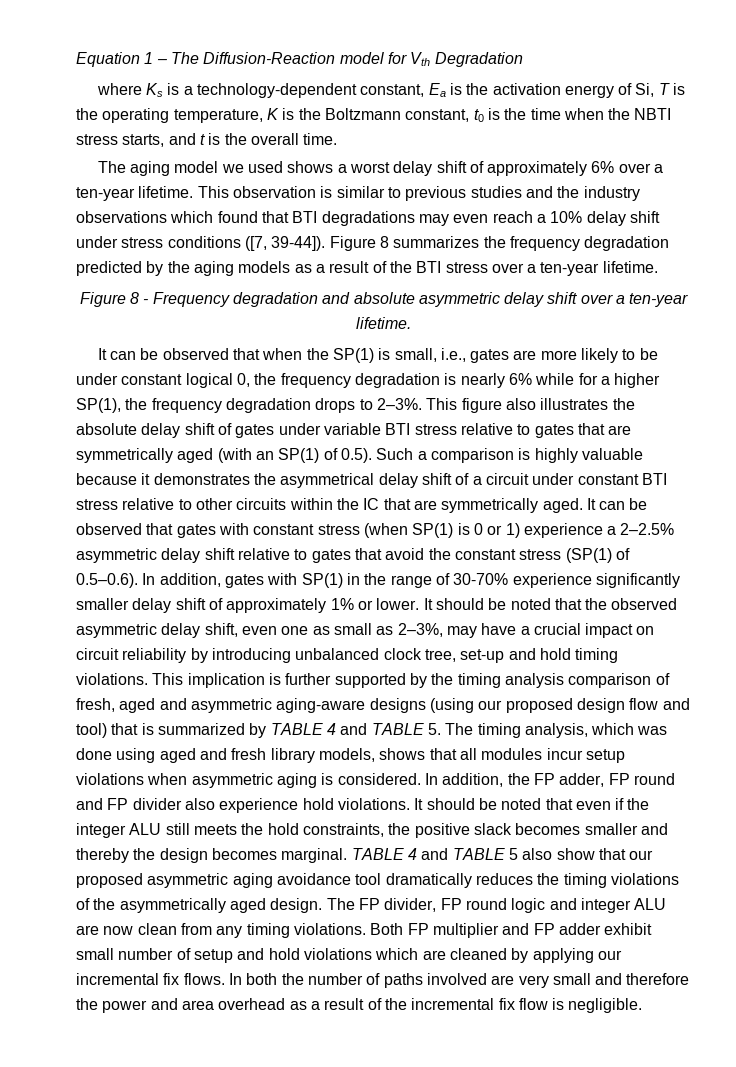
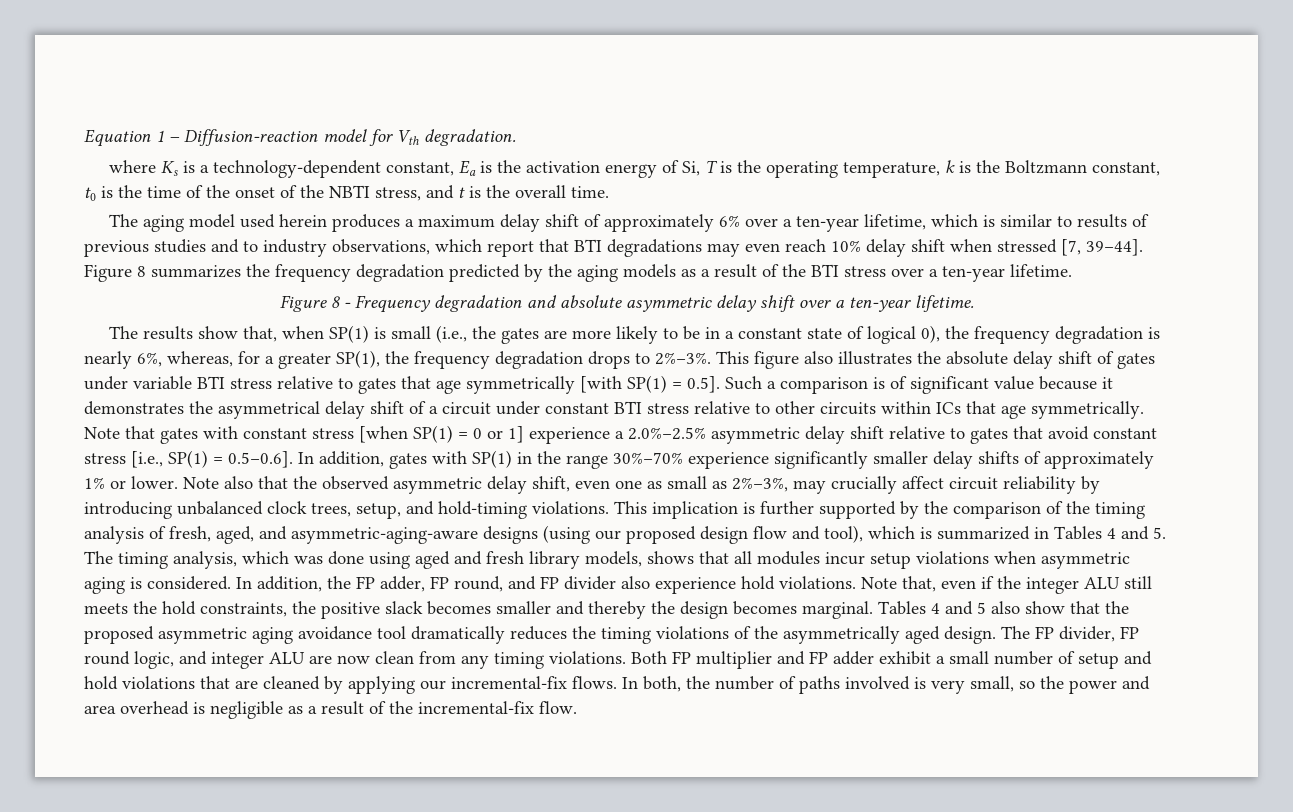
- Equation 1 – The Diffusion-Reaction model for Vth Degradation
+ Equation 1 – Diffusion-reaction model for Vth degradation.
- where Ks is a technology-dependent constant, Ea is the activation energy of Si, T is the operating temperature, K is the Boltzmann constant, t0 is the time when the NBTI stress starts, and t is the overall time.
+ where Ks is a technology-dependent constant, Ea is the activation energy of Si, T is the operating temperature, k is the Boltzmann constant, t0 is the time of the onset of the NBTI stress, and t is the overall time.
- The aging model we used shows a worst delay shift of approximately 6% over a ten-year lifetime. This observation is similar to previous studies and the industry observations which found that BTI degradations may even reach a 10% delay shift under stress conditions ([7, 39-44]).
+ The aging model used herein produces a maximum delay shift of approximately 6% over a ten-year lifetime, which is similar to results of previous studies and to industry observations, which report that BTI degradations may even reach 10% delay shift when stressed [7, 39–44].
- It can be observed that when the SP(1) is small, i.e., gates are more likely to be under constant logical 0, the frequency degradation is nearly 6% while for a higher SP(1), the frequency degradation drops to 2–3%.
+ The results show that, when SP(1) is small (i.e., the gates are more likely to be in a constant state of logical 0), the frequency degradation is nearly 6%, whereas, for a greater SP(1), the frequency degradation drops to 2%–3%.
- This figure also illustrates the absolute delay shift of gates under variable BTI stress relative to gates that are symmetrically aged (with an SP(1) of 0.5). Such a comparison is highly valuable because it demonstrates the asymmetrical delay shift of a circuit under constant BTI stress relative to other circuits within the IC that are symmetrically aged. It can be observed that gates with constant stress (when SP(1) is 0 or 1) experience a 2–2.5% asymmetric delay shift relative to gates that avoid the constant stress (SP(1) of 0.5–0.6). In addition, gates with SP(1) in the range of 30-70% experience significantly smaller delay shift of approximately 1% or lower.
+ This figure also illustrates the absolute delay shift of gates under variable BTI stress relative to gates that age symmetrically [with SP(1) = 0.5]. Such a comparison is of significant value because it demonstrates the asymmetrical delay shift of a circuit under constant BTI stress relative to other circuits within ICs that age symmetrically. Note that gates with constant stress [when SP(1) = 0 or 1] experience a 2.0%–2.5% asymmetric delay shift relative to gates that avoid constant stress [i.e., SP(1) = 0.5–0.6]. In addition, gates with SP(1) in the range 30%–70% experience significantly smaller delay shifts of approximately 1% or lower.
- It should be noted that the observed asymmetric delay shift, even one as small as 2–3%, may have a crucial impact on circuit reliability by introducing unbalanced clock tree, set-up and hold timing violations.
+ Note also that the observed asymmetric delay shift, even one as small as 2%–3%, may crucially affect circuit reliability by introducing unbalanced clock trees, setup, and hold-timing violations.
- This implication is further supported by the timing analysis comparison of fresh, aged and asymmetric aging-aware designs (using our proposed design flow and tool) that is summarized by TABLE 4 and TABLE 5. The timing analysis, which was done using aged and fresh library models, shows that all modules incur setup violations when asymmetric aging is considered.
+ This implication is further supported by the comparison of the timing analysis of fresh, aged, and asymmetric-aging-aware designs (using our proposed design flow and tool), which is summarized in Tables 4 and 5. The timing analysis, which was done using aged and fresh library models, shows that all modules incur setup violations when asymmetric aging is considered.
- In addition, the FP adder, FP round and FP divider also experience hold violations.
+ In addition, the FP adder, FP round, and FP divider also experience hold violations.
- It should be noted that even if the integer ALU still meets the hold constraints, the positive slack becomes smaller and thereby the design becomes marginal.
+ Note that, even if the integer ALU still meets the hold constraints, the positive slack becomes smaller and thereby the design becomes marginal.
- TABLE 4 and TABLE 5 also show that our proposed asymmetric aging avoidance tool dramatically reduces the timing violations of the asymmetrically aged design.
+ Tables 4 and 5 also show that the proposed asymmetric aging avoidance tool dramatically reduces the timing violations of the asymmetrically aged design.
- The FP divider, FP round logic and integer ALU are now clean from any timing violations.
+ The FP divider, FP round logic, and integer ALU are now clean from any timing violations.
- Both FP multiplier and FP adder exhibit small number of setup and hold violations which are cleaned by applying our incremental fix flows.
+ Both FP multiplier and FP adder exhibit a small number of setup and hold violations that are cleaned by applying our incremental-fix flows.
- In both the number of paths involved are very small and therefore the power and area overhead as a result of the incremental fix flow is negligible.
+ In both, the number of paths involved is very small, so the power and area overhead is negligible as a result of the incremental-fix flow.

